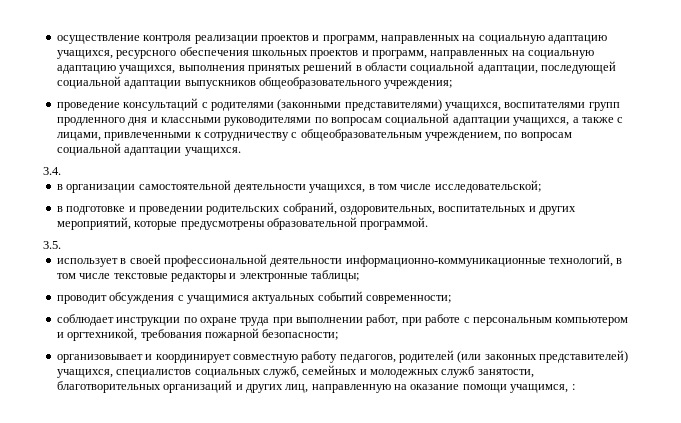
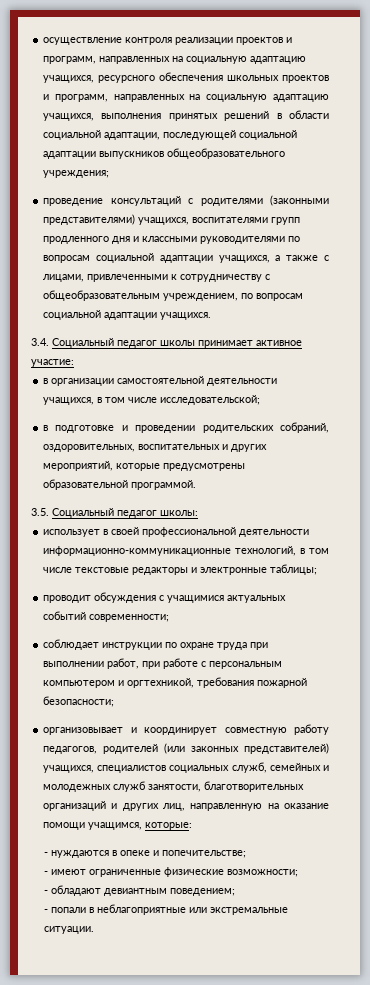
- 3.4.
+ 3.4. Социальный педагог школы принимает активное участие:
- 3.5.
+ 3.5. Социальный педагог школы:
- организовывает и координирует совместную работу педагогов, родителей (или законных представителей) учащихся, специалистов социальных служб, семейных и молодежных служб занятости, благотворительных организаций и других лиц, направленную на оказание помощи учащимся, :
+ организовывает и координирует совместную работу педагогов, родителей (или законных представителей) учащихся, специалистов социальных служб, семейных и молодежных служб занятости, благотворительных организаций и других лиц, направленную на оказание помощи учащимся, которые:
+ - нуждаются в опеке и попечительстве;
+ - имеют ограниченные физические возможности;
+ - обладают девиантным поведением;
+ - попали в неблагоприятные или экстремальные ситуации.

